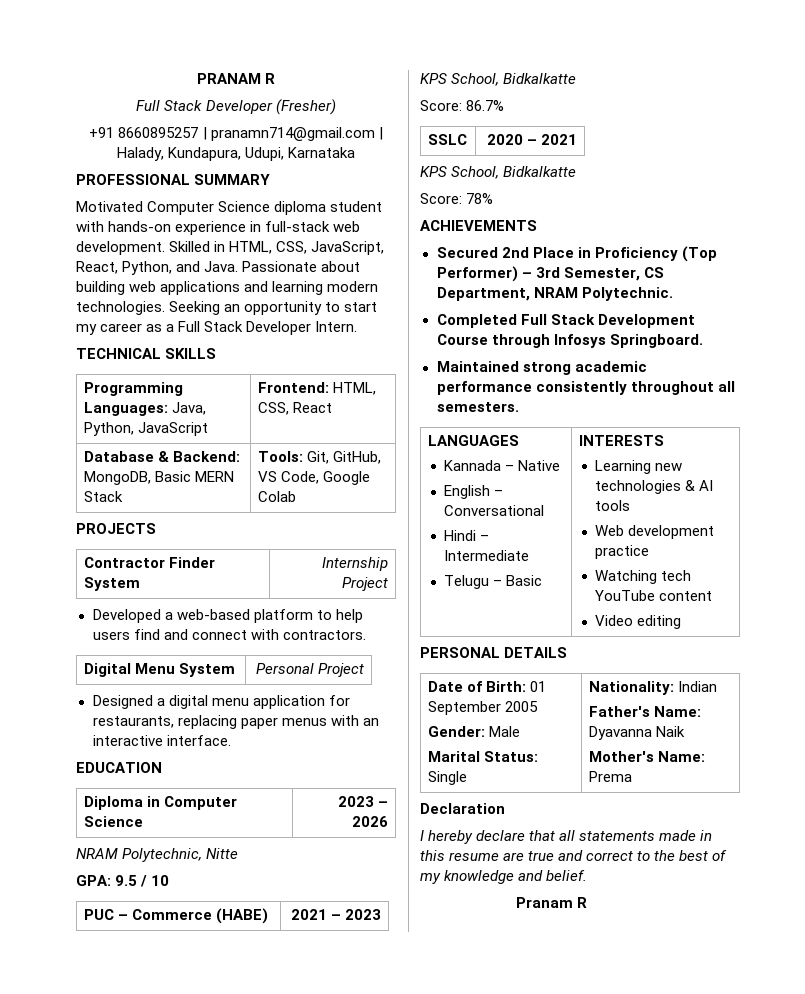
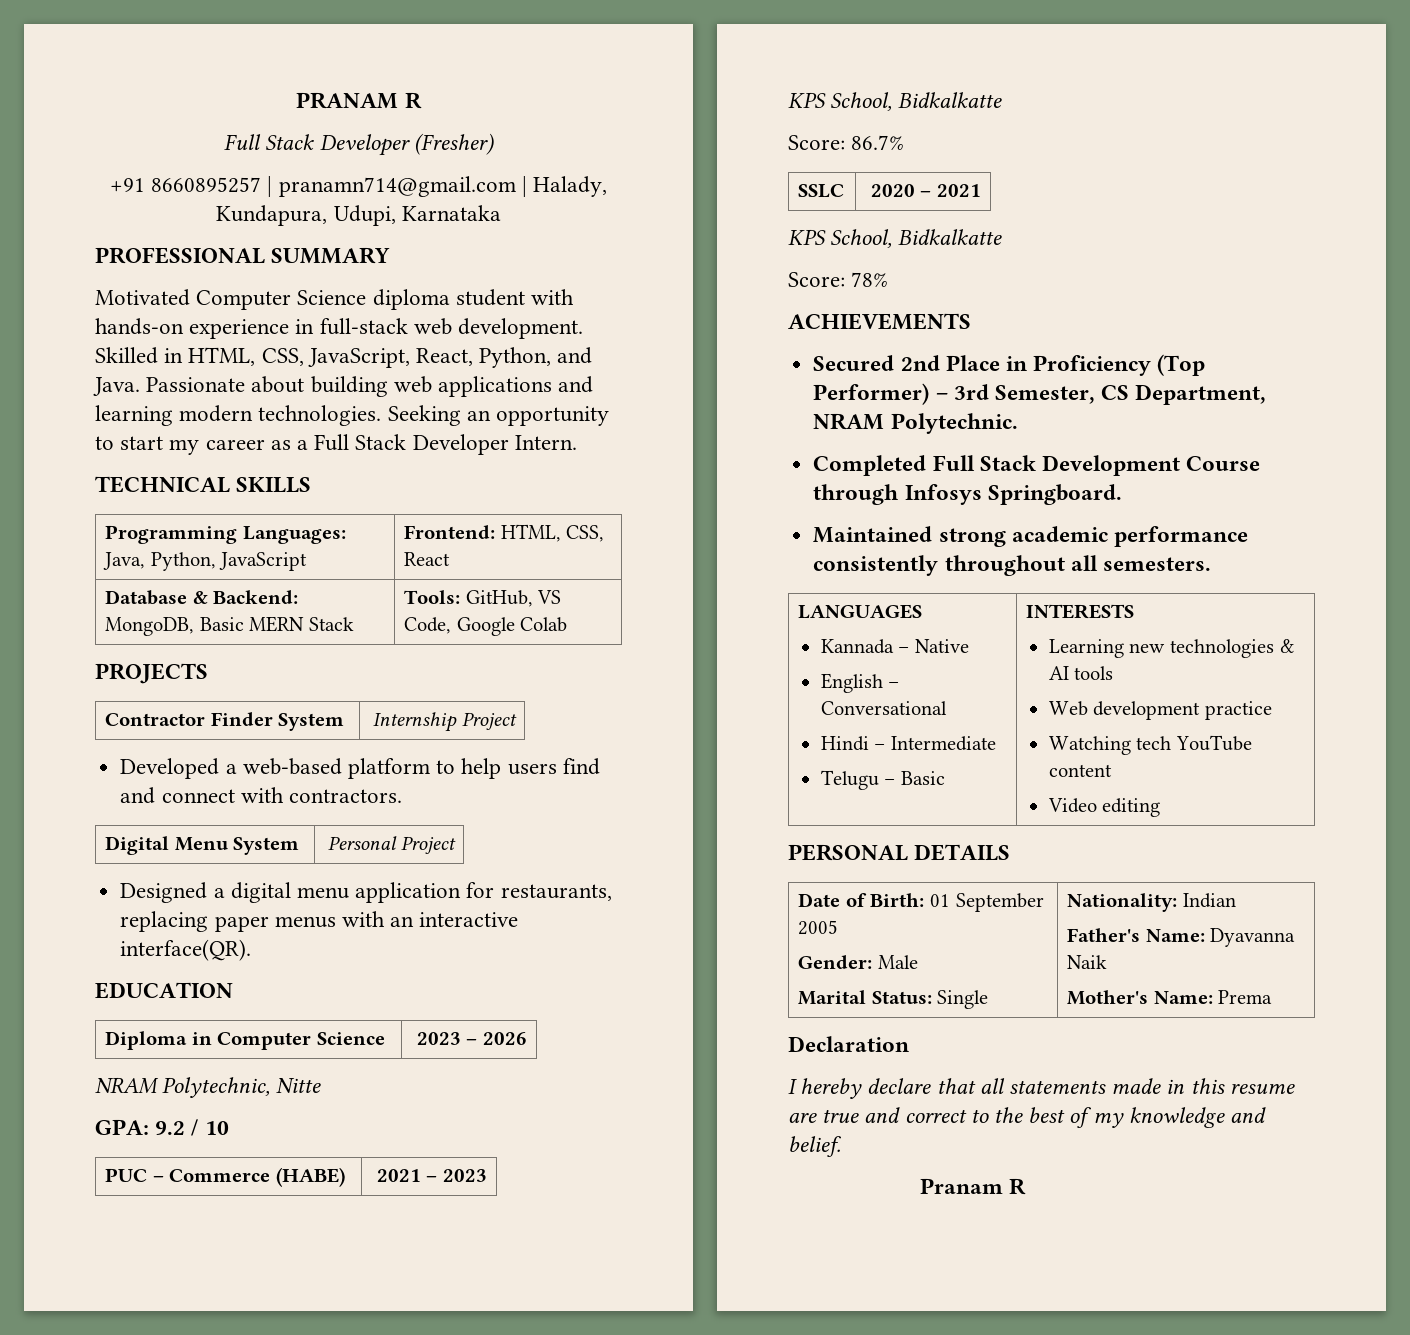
- Database & Backend: MongoDB, Basic MERN Stack | Tools: Git, GitHub, VS Code, Google Colab
+ Database & Backend: MongoDB, Basic MERN Stack | Tools: GitHub, VS Code, Google Colab
- Designed a digital menu application for restaurants, replacing paper menus with an interactive interface.
+ Designed a digital menu application for restaurants, replacing paper menus with an interactive interface(QR).
- GPA: 9.5 / 10
+ GPA: 9.2 / 10

